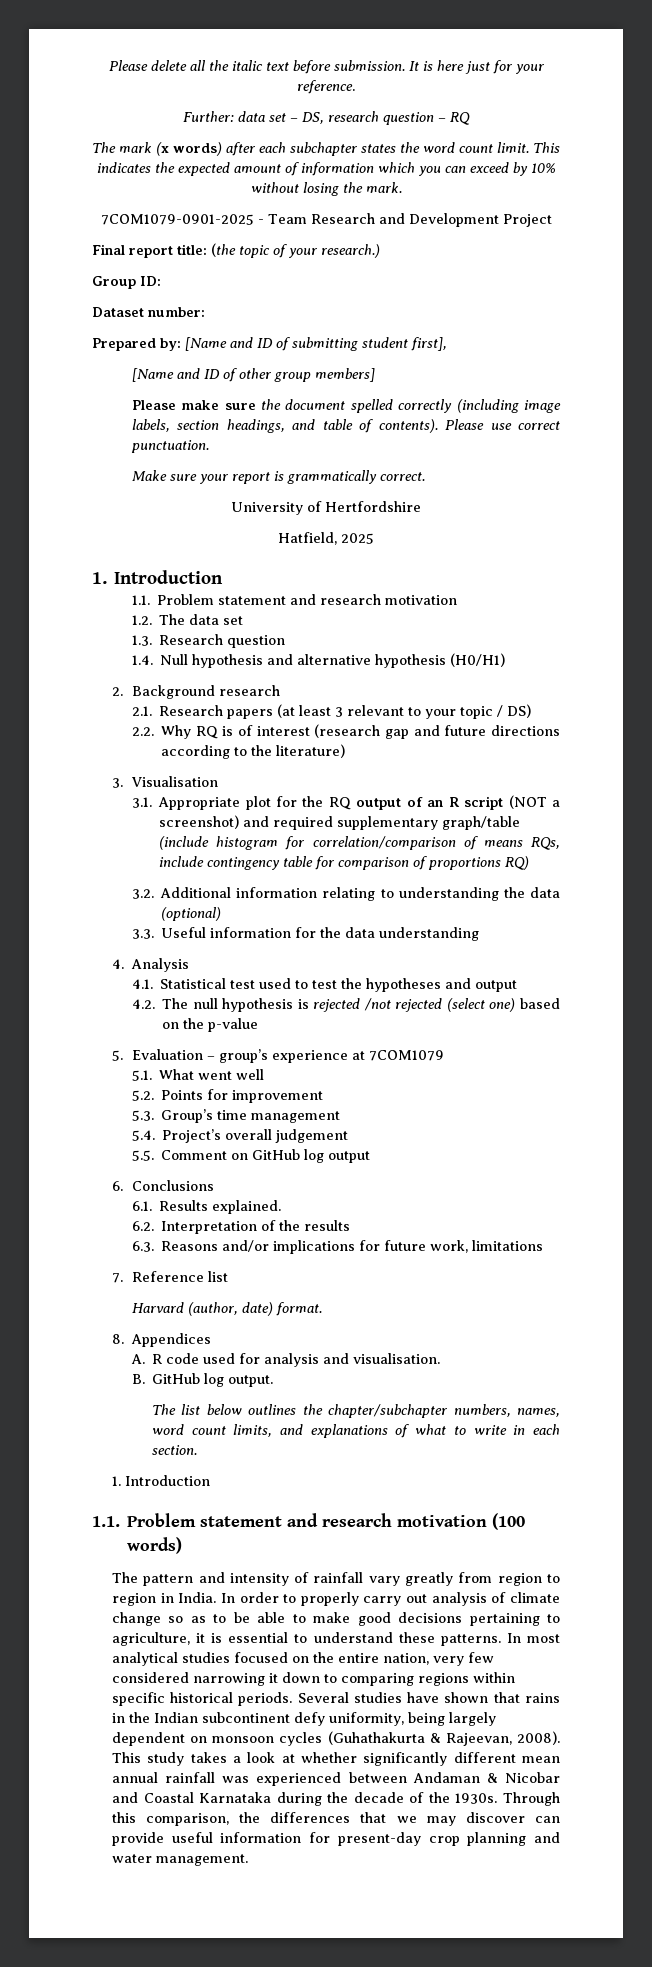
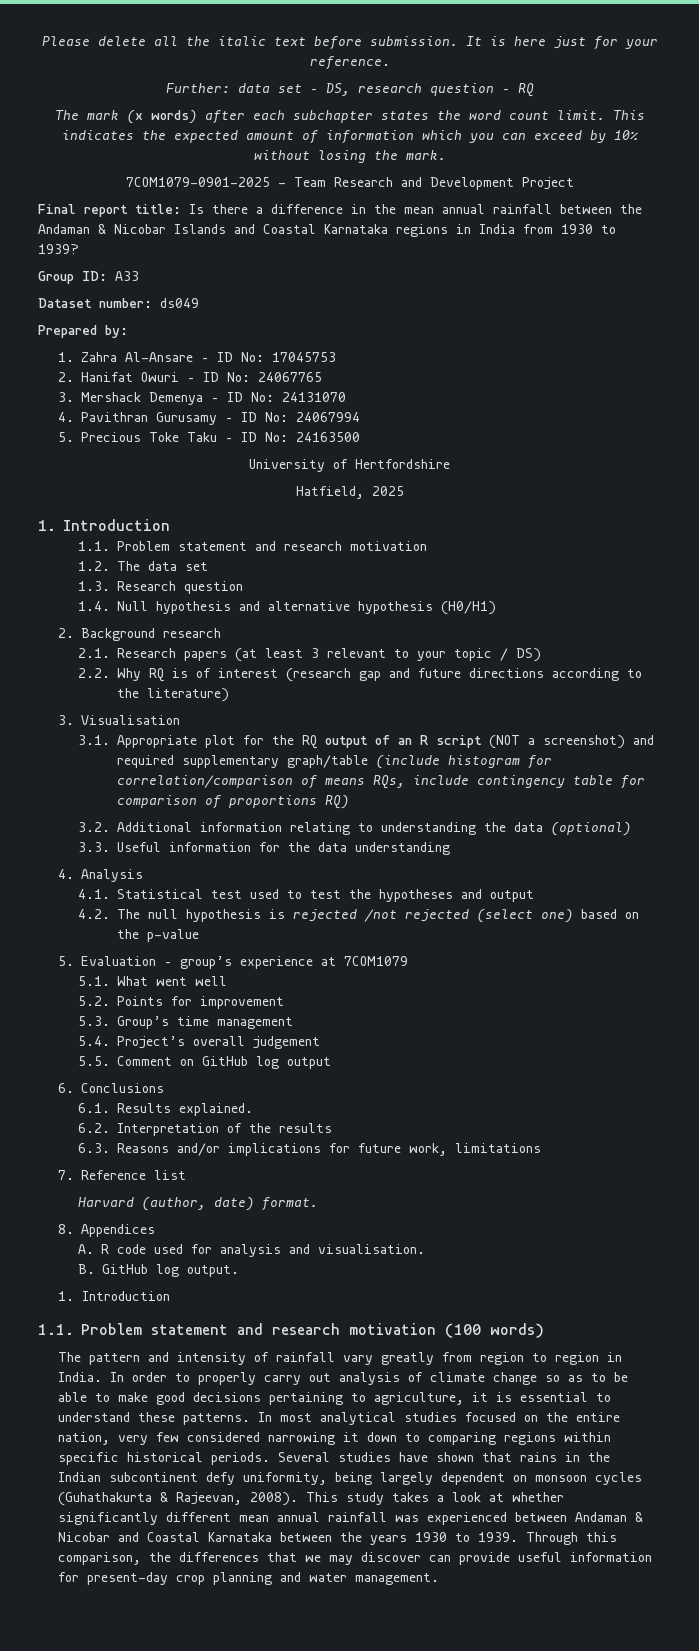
- Final report title: (the topic of your research.)
+ Final report title: Is there a difference in the mean annual rainfall between the Andaman & Nicobar Islands and Coastal Karnataka regions in India from 1930 to 1939?
- Group ID:
+ Group ID: A33
- Dataset number:
+ Dataset number: ds049
- Prepared by: [Name and ID of submitting student first],
- [Name and ID of other group members]
- Please make sure the document spelled correctly (including image labels, section headings, and table of contents). Please use correct punctuation.
- Make sure your report is grammatically correct.
+ Prepared by:
+ 1. Zahra Al-Ansare – ID No: 17045753
+ 2. Hanifat Owuri – ID No: 24067765
+ 3. Mershack Demenya – ID No: 24131070
+ 4. Pavithran Gurusamy – ID No: 24067994
+ 5. Precious Toke Taku – ID No: 24163500
- The list below outlines the chapter/subchapter numbers, names, word count limits, and explanations of what to write in each section.
- This study takes a look at whether significantly different mean annual rainfall was experienced between Andaman & Nicobar and Coastal Karnataka during the decade of the 1930s.
+ This study takes a look at whether significantly different mean annual rainfall was experienced between Andaman & Nicobar and Coastal Karnataka between the years 1930 to 1939.

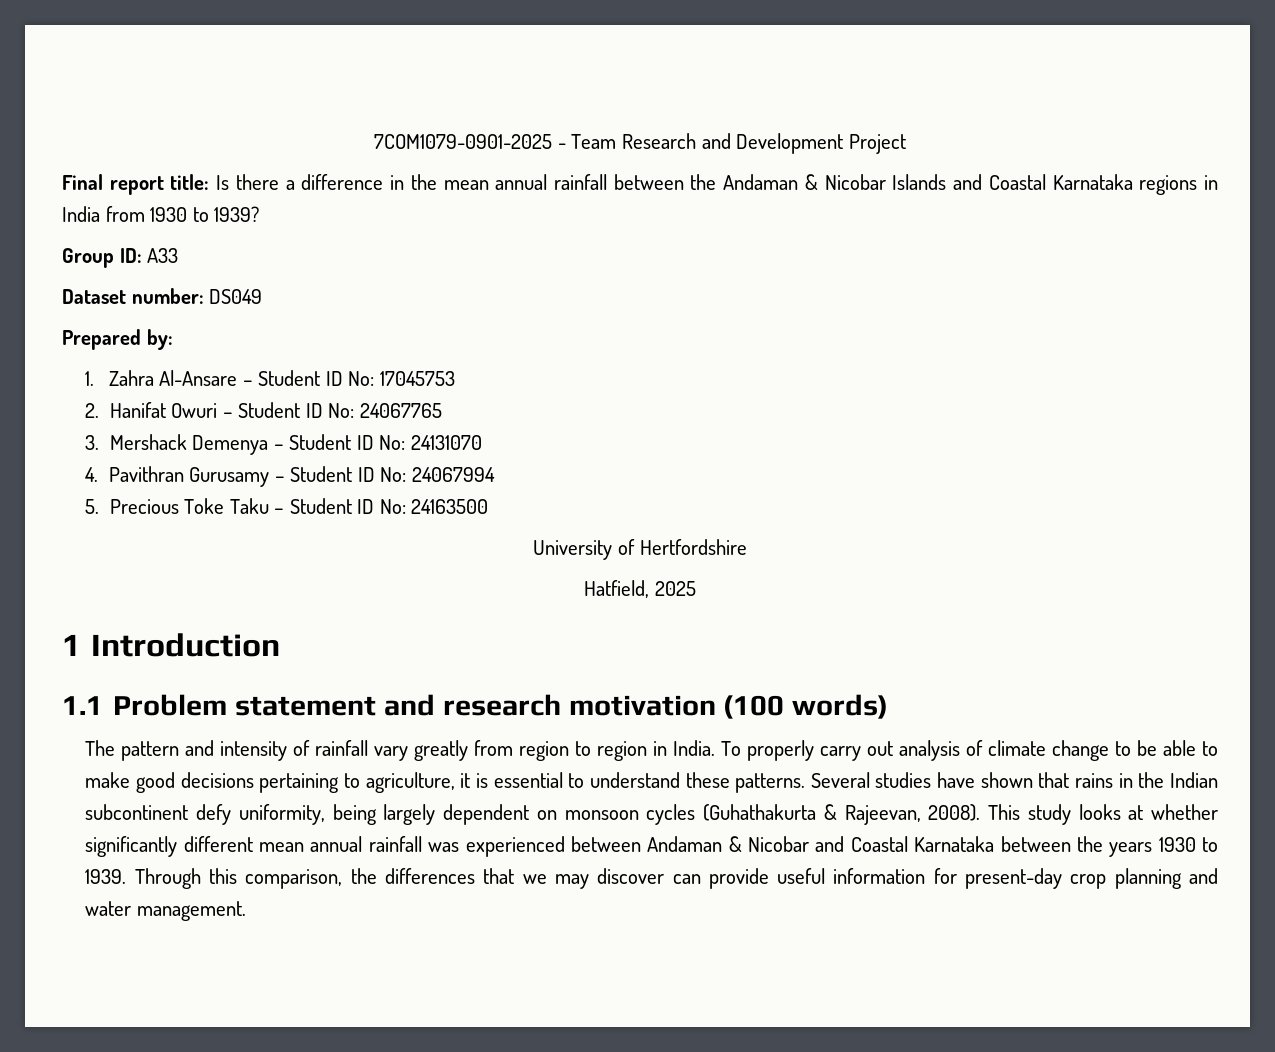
- Please delete all the italic text before submission. It is here just for your reference.
- Further: data set – DS, research question – RQ
- The mark (x words) after each subchapter states the word count limit. This indicates the expected amount of information which you can exceed by 10% without losing the mark.
- Dataset number: ds049
+ Dataset number: DS049
- 1. Zahra Al-Ansare – ID No: 17045753
+ 1. Zahra Al-Ansare – Student ID No: 17045753
- 2. Hanifat Owuri – ID No: 24067765
+ 2. Hanifat Owuri – Student ID No: 24067765
- 3. Mershack Demenya – ID No: 24131070
+ 3. Mershack Demenya – Student ID No: 24131070
- 4. Pavithran Gurusamy – ID No: 24067994
+ 4. Pavithran Gurusamy – Student ID No: 24067994
- 5. Precious Toke Taku – ID No: 24163500
+ 5. Precious Toke Taku – Student ID No: 24163500
  Hatfield, 2025
- 1. Introduction
- 1.1. Problem statement and research motivation
- 1.2. The data set
- 1.3. Research question
- 1.4. Null hypothesis and alternative hypothesis (H0/H1)
- 2. Background research
- 2.1. Research papers (at least 3 relevant to your topic / DS)
- 2.2. Why RQ is of interest (research gap and future directions according to the literature)
- 3. Visualisation
- 3.1. Appropriate plot for the RQ output of an R script (NOT a screenshot) and required supplementary graph/table (include histogram for correlation/comparison of means RQs, include contingency table for comparison of proportions RQ)
- 3.2. Additional information relating to understanding the data (optional)
- 3.3. Useful information for the data understanding
- 4. Analysis
- 4.1. Statistical test used to test the hypotheses and output
- 4.2. The null hypothesis is rejected /not rejected (select one) based on the p-value
- 5. Evaluation – group’s experience at 7COM1079
- 5.1. What went well
- 5.2. Points for improvement
- 5.3. Group’s time management
- 5.4. Project’s overall judgement
- 5.5. Comment on GitHub log output
- 6. Conclusions
- 6.1. Results explained.
- 6.2. Interpretation of the results
- 6.3. Reasons and/or implications for future work, limitations
- 7. Reference list
- Harvard (author, date) format.
- 8. Appendices
- A. R code used for analysis and visualisation.
- B. GitHub log output.
- 1. Introduction
- 1.1. Problem statement and research motivation (100 words)
+ 1 Introduction
+ 1.1 Problem statement and research motivation (100 words)
- In order to properly carry out analysis of climate change so as to be able to make good decisions pertaining to agriculture, it is essential to understand these patterns.
+ To properly carry out analysis of climate change to be able to make good decisions pertaining to agriculture, it is essential to understand these patterns.
- In most analytical studies focused on the entire nation, very few considered narrowing it down to comparing regions within specific historical periods.
- This study takes a look at whether significantly different mean annual rainfall was experienced between Andaman & Nicobar and Coastal Karnataka between the years 1930 to 1939.
+ This study looks at whether significantly different mean annual rainfall was experienced between Andaman & Nicobar and Coastal Karnataka between the years 1930 to 1939.

